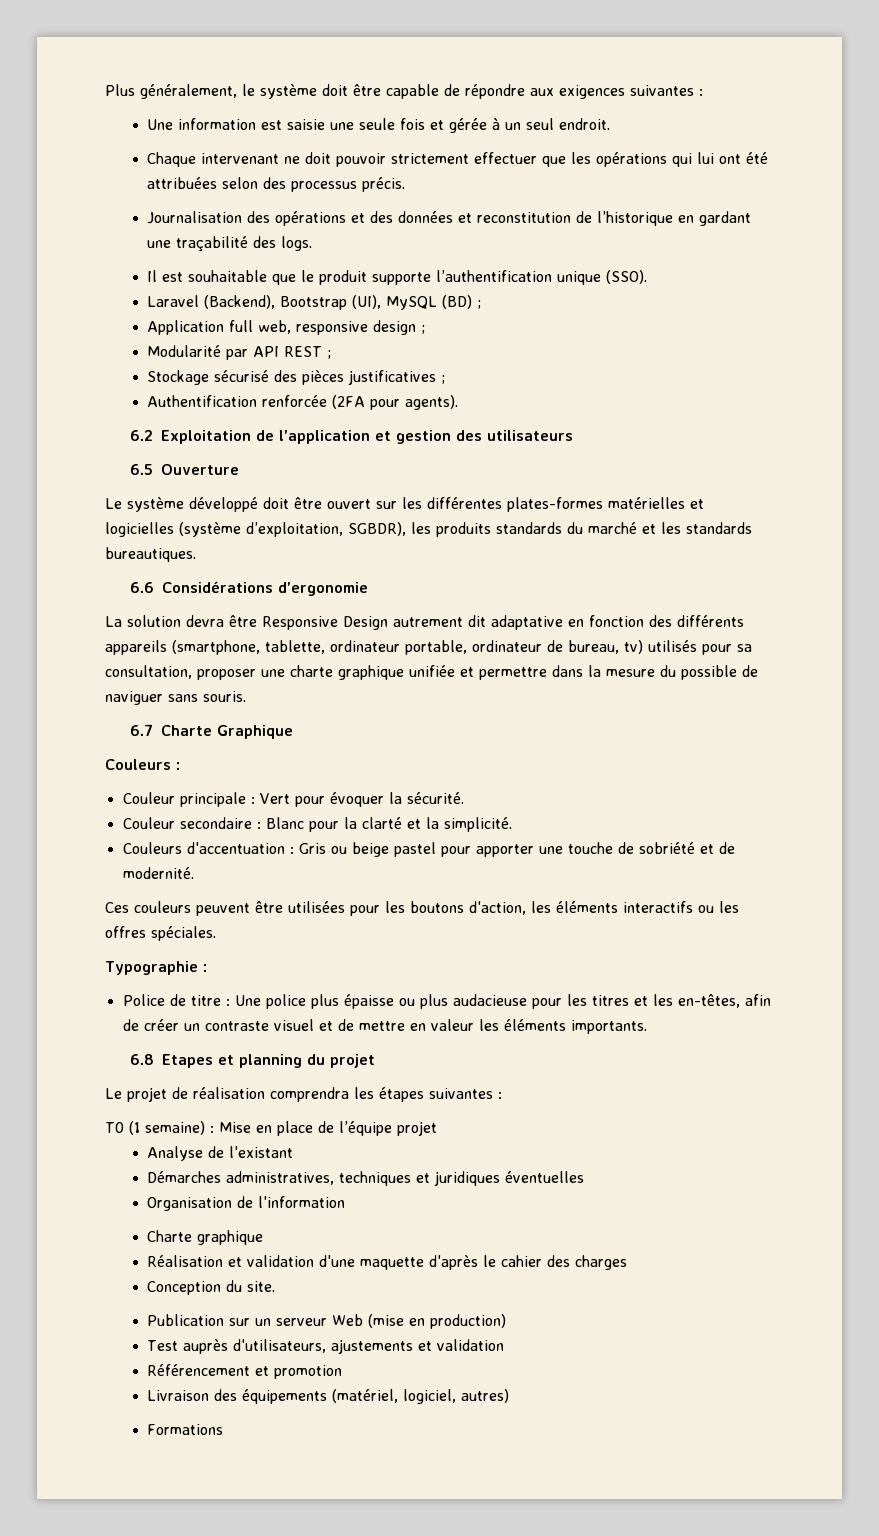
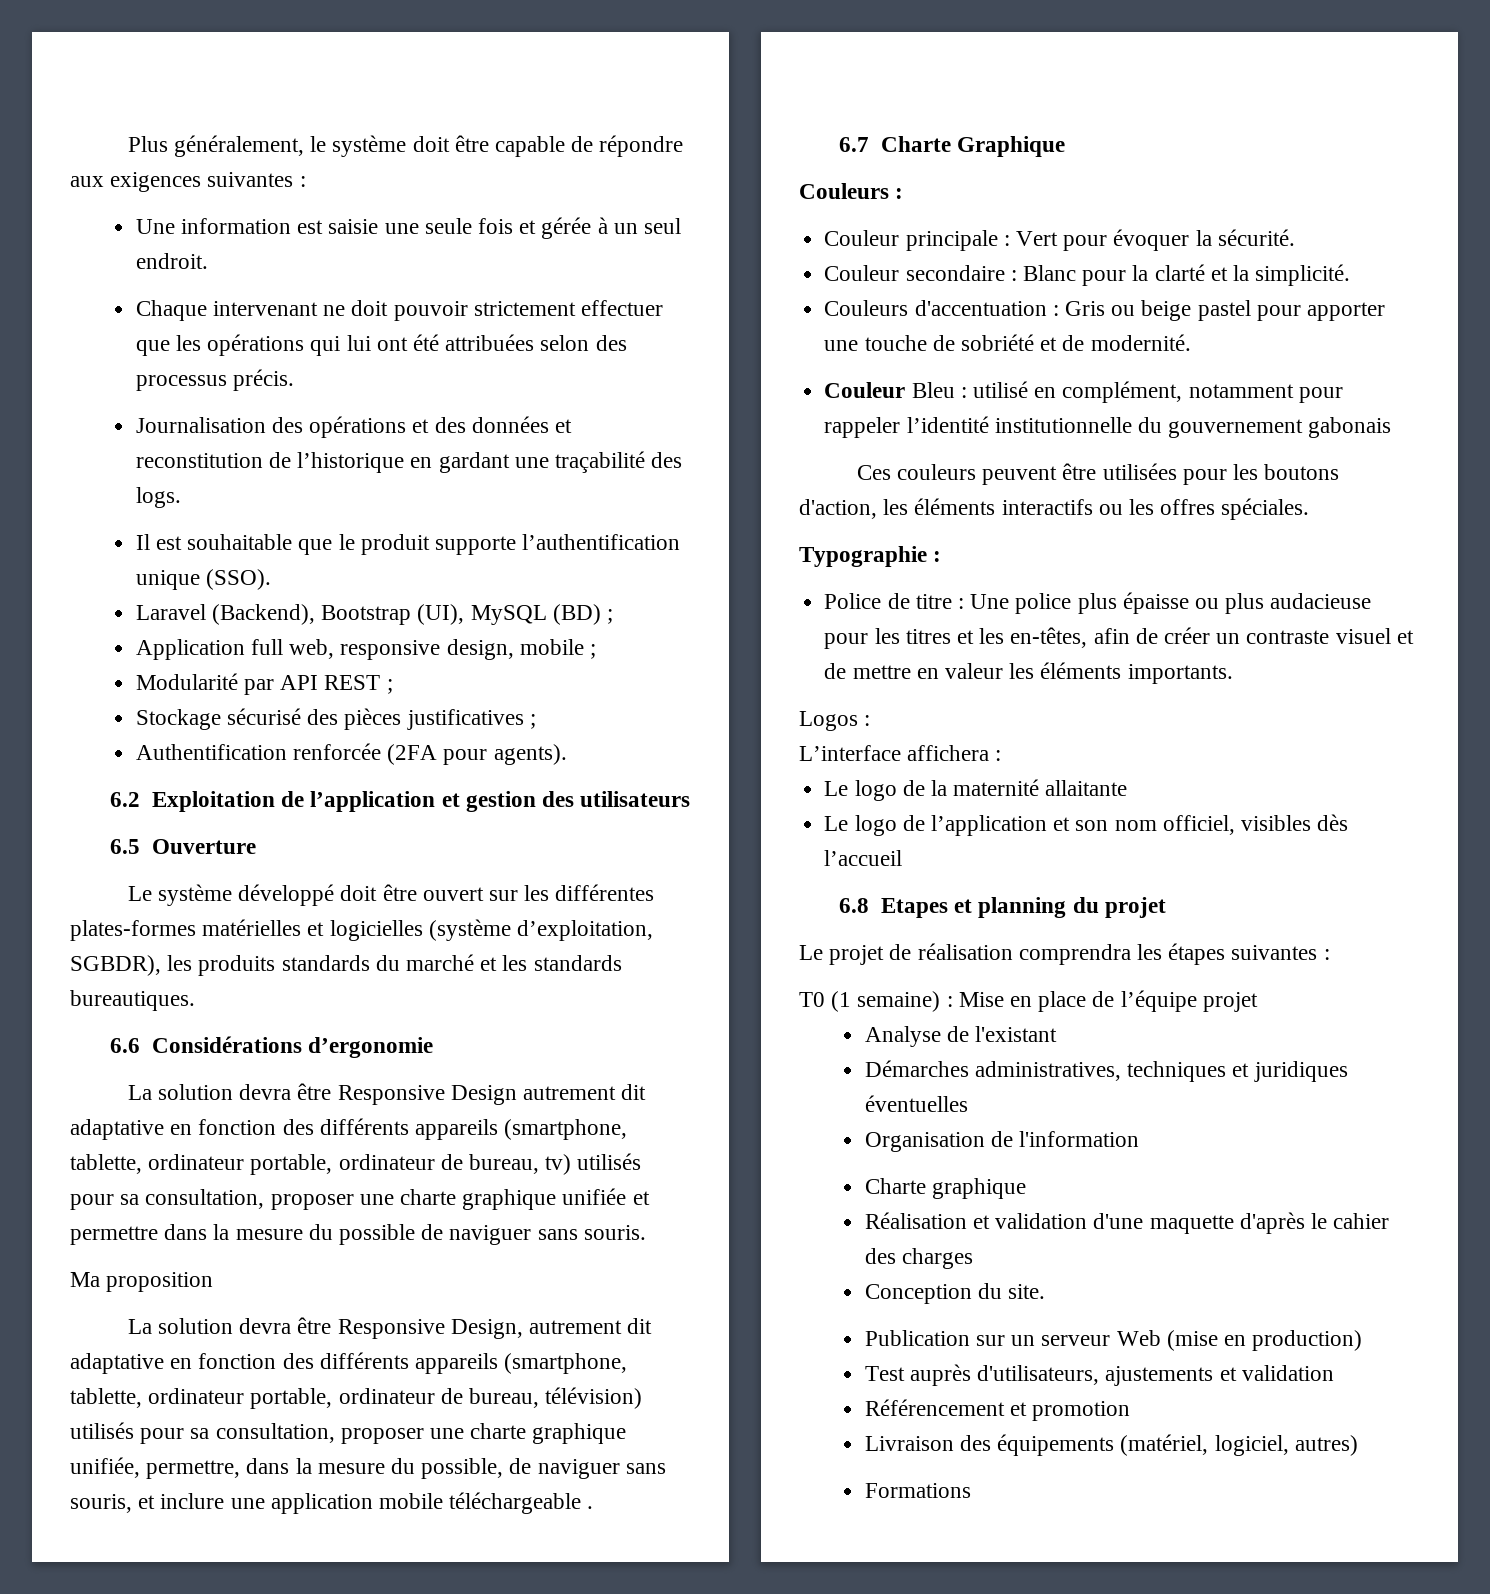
- Application full web, responsive design ;
+ Application full web, responsive design, mobile ;
+ Ma proposition
+ La solution devra être Responsive Design, autrement dit adaptative en fonction des différents appareils (smartphone, tablette, ordinateur portable, ordinateur de bureau, télévision) utilisés pour sa consultation, proposer une charte graphique unifiée, permettre, dans la mesure du possible, de naviguer sans souris, et inclure une application mobile téléchargeable .
+ Couleur Bleu : utilisé en complément, notamment pour rappeler l’identité institutionnelle du gouvernement gabonais
+ Logos :
+ L’interface affichera :
+ Le logo de la maternité allaitante
+ Le logo de l’application et son nom officiel, visibles dès l’accueil

